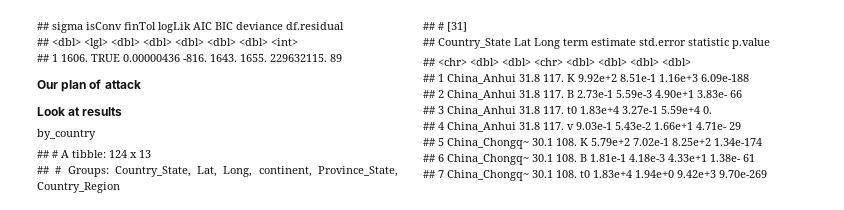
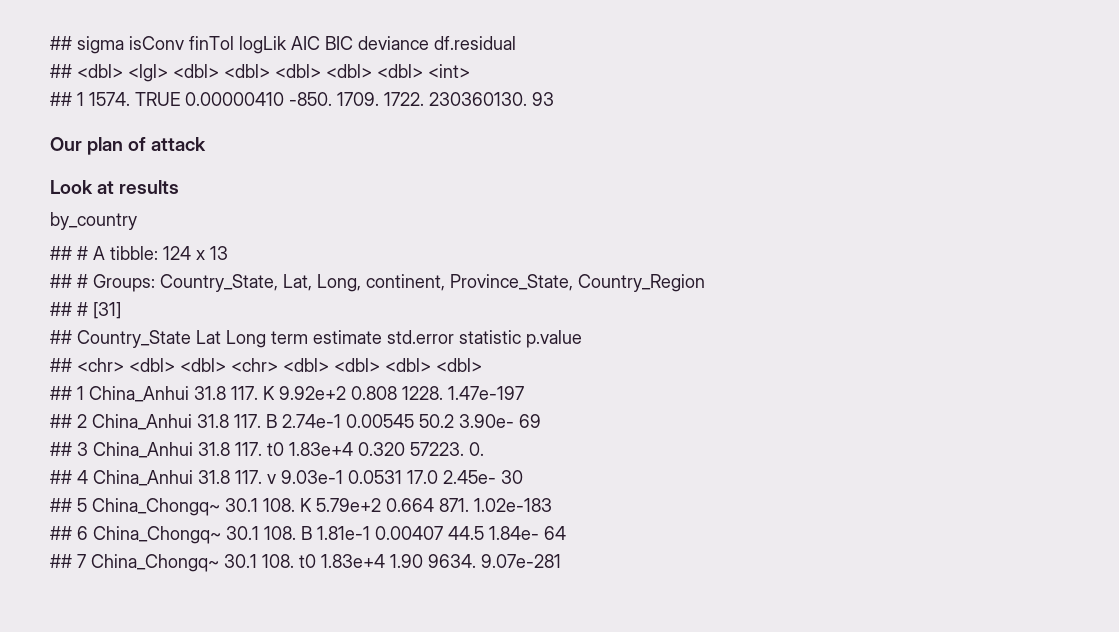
- ## 1 1606. TRUE 0.00000436 -816. 1643. 1655. 229632115. 89
+ ## 1 1574. TRUE 0.00000410 -850. 1709. 1722. 230360130. 93
- ## 1 China_Anhui 31.8 117. K 9.92e+2 8.51e-1 1.16e+3 6.09e-188
+ ## 1 China_Anhui 31.8 117. K 9.92e+2 0.808 1228. 1.47e-197
- ## 2 China_Anhui 31.8 117. B 2.73e-1 5.59e-3 4.90e+1 3.83e- 66
+ ## 2 China_Anhui 31.8 117. B 2.74e-1 0.00545 50.2 3.90e- 69
- ## 3 China_Anhui 31.8 117. t0 1.83e+4 3.27e-1 5.59e+4 0.
+ ## 3 China_Anhui 31.8 117. t0 1.83e+4 0.320 57223. 0.
- ## 4 China_Anhui 31.8 117. v 9.03e-1 5.43e-2 1.66e+1 4.71e- 29
+ ## 4 China_Anhui 31.8 117. v 9.03e-1 0.0531 17.0 2.45e- 30
- ## 5 China_Chongq~ 30.1 108. K 5.79e+2 7.02e-1 8.25e+2 1.34e-174
+ ## 5 China_Chongq~ 30.1 108. K 5.79e+2 0.664 871. 1.02e-183
- ## 6 China_Chongq~ 30.1 108. B 1.81e-1 4.18e-3 4.33e+1 1.38e- 61
+ ## 6 China_Chongq~ 30.1 108. B 1.81e-1 0.00407 44.5 1.84e- 64
- ## 7 China_Chongq~ 30.1 108. t0 1.83e+4 1.94e+0 9.42e+3 9.70e-269
+ ## 7 China_Chongq~ 30.1 108. t0 1.83e+4 1.90 9634. 9.07e-281

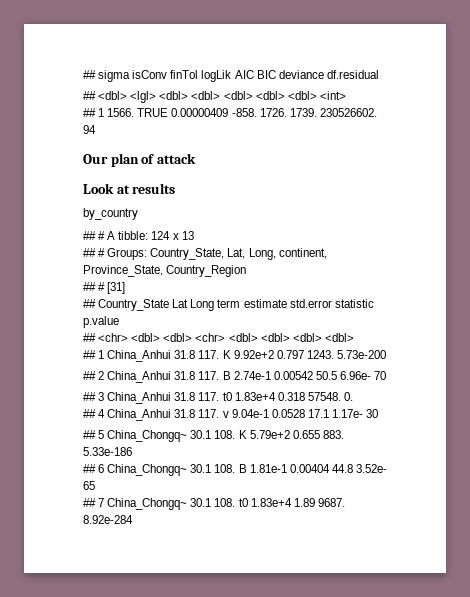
- ## 1 1574. TRUE 0.00000410 -850. 1709. 1722. 230360130. 93
+ ## 1 1566. TRUE 0.00000409 -858. 1726. 1739. 230526602. 94
- ## 1 China_Anhui 31.8 117. K 9.92e+2 0.808 1228. 1.47e-197
+ ## 1 China_Anhui 31.8 117. K 9.92e+2 0.797 1243. 5.73e-200
- ## 2 China_Anhui 31.8 117. B 2.74e-1 0.00545 50.2 3.90e- 69
+ ## 2 China_Anhui 31.8 117. B 2.74e-1 0.00542 50.5 6.96e- 70
- ## 3 China_Anhui 31.8 117. t0 1.83e+4 0.320 57223.
+ ## 3 China_Anhui 31.8 117. t0 1.83e+4 0.318 57548.
- ## 4 China_Anhui 31.8 117. v 9.03e-1 0.0531 17.0 2.45e- 30
+ ## 4 China_Anhui 31.8 117. v 9.04e-1 0.0528 17.1 1.17e- 30
- ## 5 China_Chongq~ 30.1 108. K 5.79e+2 0.664 871. 1.02e-183
+ ## 5 China_Chongq~ 30.1 108. K 5.79e+2 0.655 883. 5.33e-186
- ## 6 China_Chongq~ 30.1 108. B 1.81e-1 0.00407 44.5 1.84e- 64
+ ## 6 China_Chongq~ 30.1 108. B 1.81e-1 0.00404 44.8 3.52e- 65
- ## 7 China_Chongq~ 30.1 108. t0 1.83e+4 1.90 9634. 9.07e-281
+ ## 7 China_Chongq~ 30.1 108. t0 1.83e+4 1.89 9687. 8.92e-284

